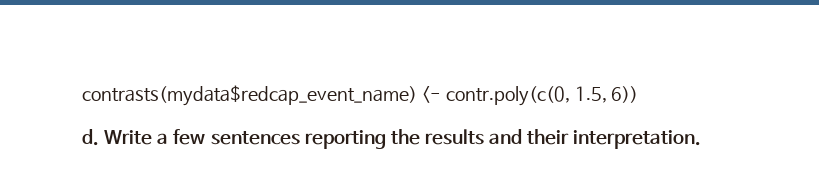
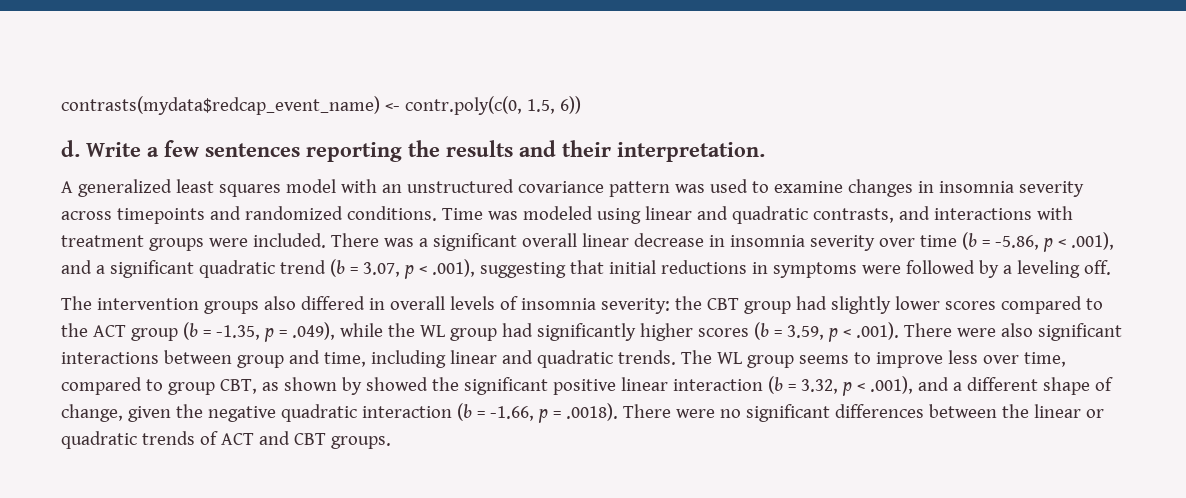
+ A generalized least squares model with an unstructured covariance pattern was used to examine changes in insomnia severity across timepoints and randomized conditions. Time was modeled using linear and quadratic contrasts, and interactions with treatment groups were included. There was a significant overall linear decrease in insomnia severity over time (b = -5.86, p < .001), and a significant quadratic trend (b = 3.07, p < .001), suggesting that initial reductions in symptoms were followed by a leveling off.
+ The intervention groups also differed in overall levels of insomnia severity: the CBT group had slightly lower scores compared to the ACT group (b = -1.35, p = .049), while the WL group had significantly higher scores (b = 3.59, p < .001). There were also significant interactions between group and time, including linear and quadratic trends. The WL group seems to improve less over time, compared to group CBT, as shown by showed the significant positive linear interaction (b = 3.32, p < .001), and a different shape of change, given the negative quadratic interaction (b = -1.66, p = .0018). There were no significant differences between the linear or quadratic trends of ACT and CBT groups.

